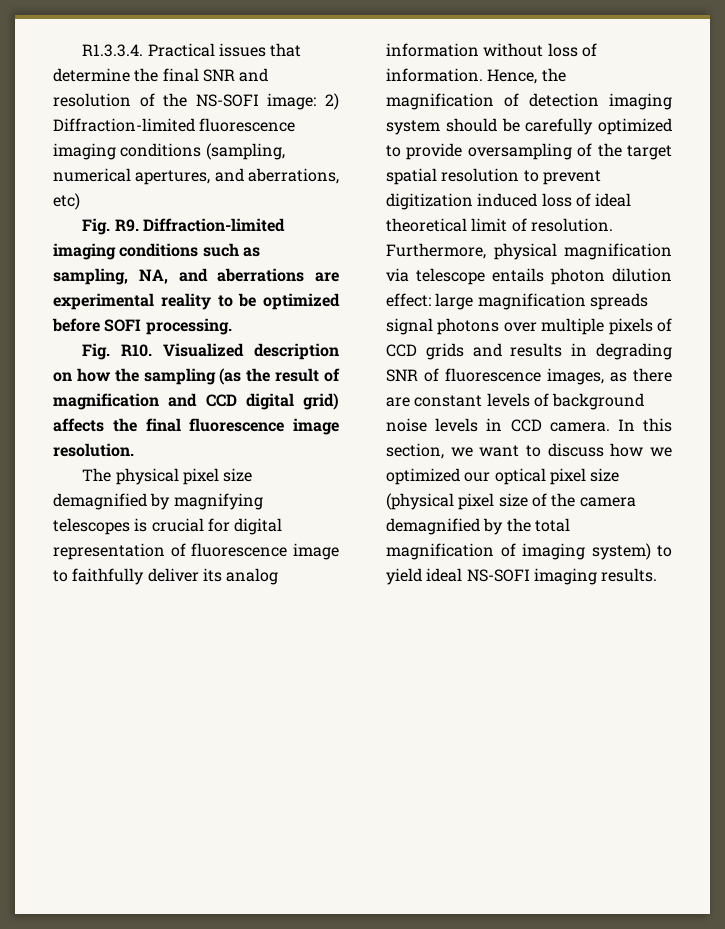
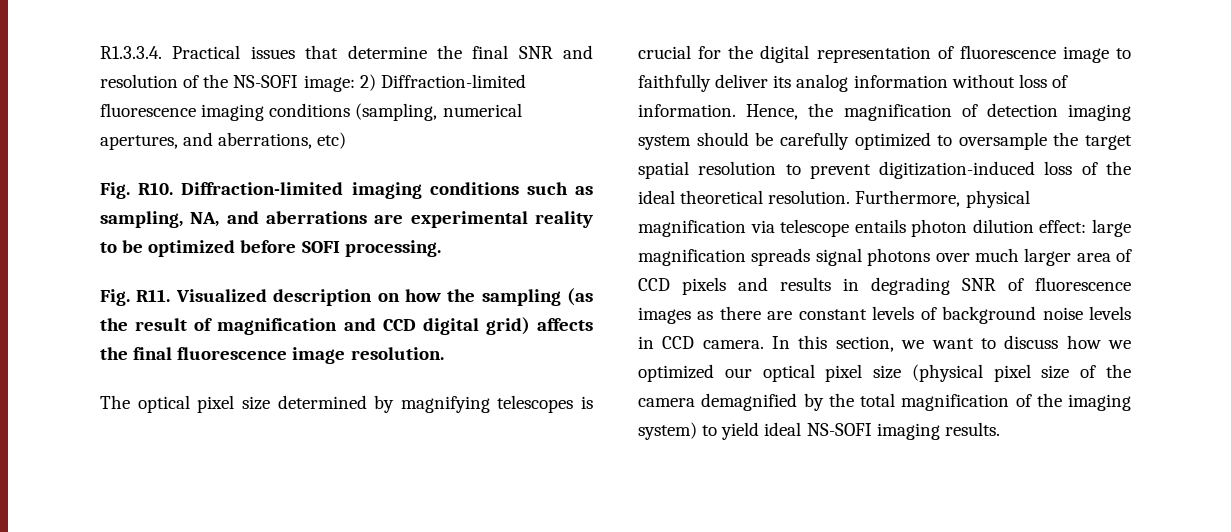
- Fig. R9. Diffraction-limited imaging conditions such as sampling, NA, and aberrations are experimental reality to be optimized before SOFI processing.
+ Fig. R10. Diffraction-limited imaging conditions such as sampling, NA, and aberrations are experimental reality to be optimized before SOFI processing.
- Fig. R10. Visualized description on how the sampling (as the result of magnification and CCD digital grid) affects the final fluorescence image resolution.
+ Fig. R11. Visualized description on how the sampling (as the result of magnification and CCD digital grid) affects the final fluorescence image resolution.
- The physical pixel size demagnified by magnifying telescopes is crucial for digital representation of fluorescence image to faithfully deliver its analog information without loss of information.
+ The optical pixel size determined by magnifying telescopes is crucial for the digital representation of fluorescence image to faithfully deliver its analog information without loss of information.
- Hence, the magnification of detection imaging system should be carefully optimized to provide oversampling of the target spatial resolution to prevent digitization induced loss of ideal theoretical limit of resolution.
+ Hence, the magnification of detection imaging system should be carefully optimized to oversample the target spatial resolution to prevent digitization-induced loss of the ideal theoretical resolution.
- Furthermore, physical magnification via telescope entails photon dilution effect: large magnification spreads signal photons over multiple pixels of CCD grids and results in degrading SNR of fluorescence images, as there are constant levels of background noise levels in CCD camera.
+ Furthermore, physical magnification via telescope entails photon dilution effect: large magnification spreads signal photons over much larger area of CCD pixels and results in degrading SNR of fluorescence images as there are constant levels of background noise levels in CCD camera.
- In this section, we want to discuss how we optimized our optical pixel size (physical pixel size of the camera demagnified by the total magnification of imaging system) to yield ideal NS-SOFI imaging results.
+ In this section, we want to discuss how we optimized our optical pixel size (physical pixel size of the camera demagnified by the total magnification of the imaging system) to yield ideal NS-SOFI imaging results.

